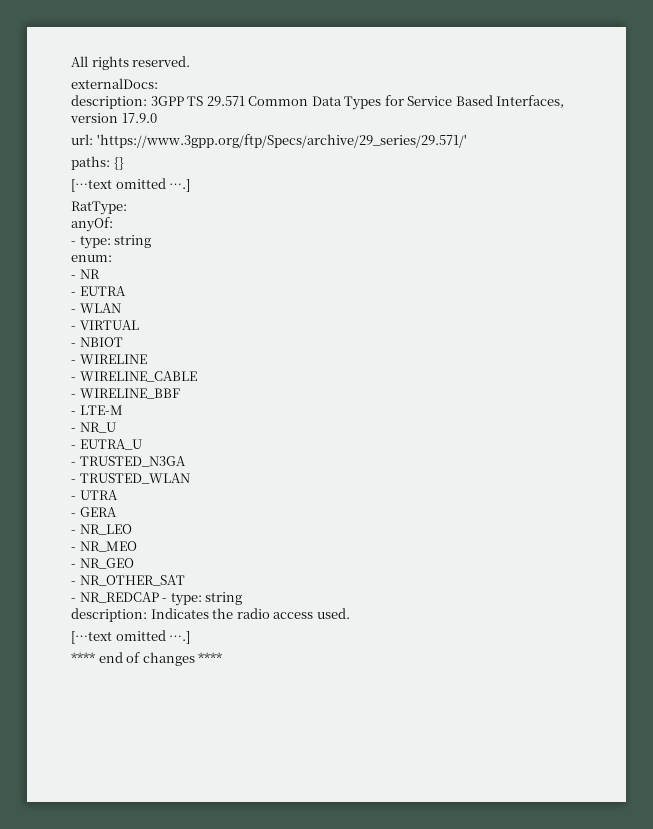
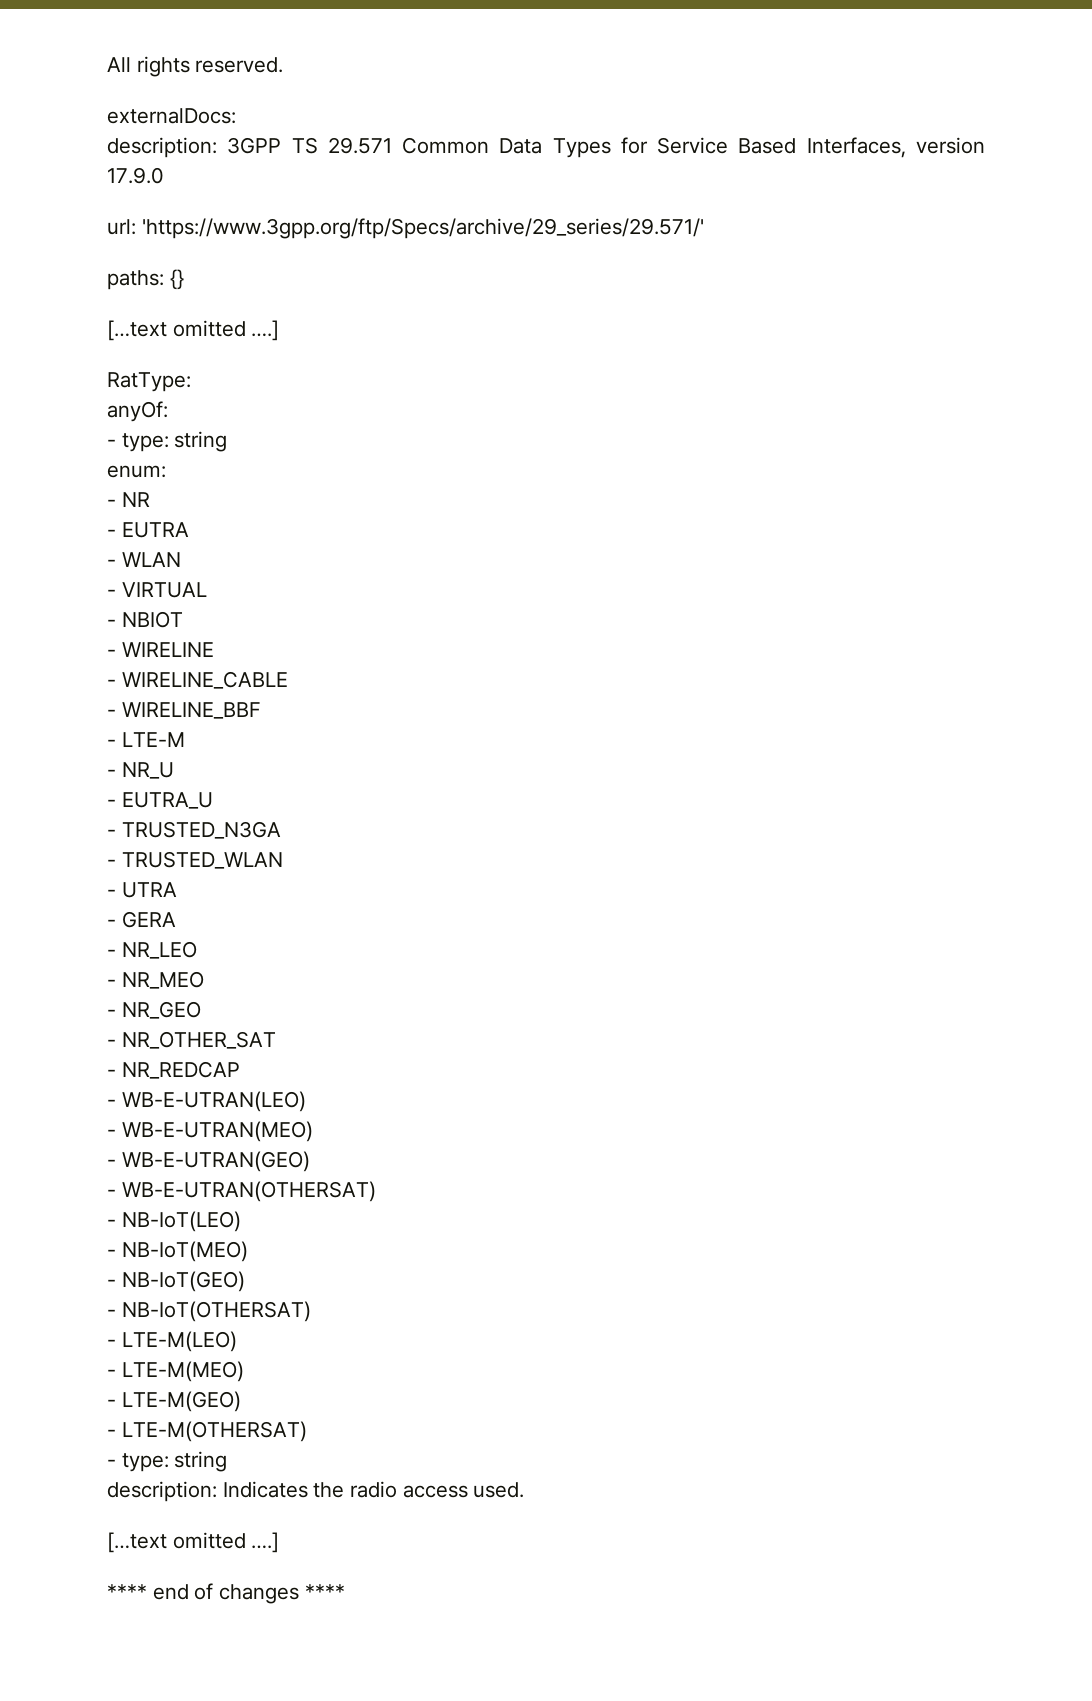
- - NR_REDCAP - type: string
+ - NR_REDCAP
+ - WB-E-UTRAN(LEO)
+ - WB-E-UTRAN(MEO)
+ - WB-E-UTRAN(GEO)
+ - WB-E-UTRAN(OTHERSAT)
+ - NB-IoT(LEO)
+ - NB-IoT(MEO)
+ - NB-IoT(GEO)
+ - NB-IoT(OTHERSAT)
+ - LTE-M(LEO)
+ - LTE-M(MEO)
+ - LTE-M(GEO)
+ - LTE-M(OTHERSAT)
+ - type: string

